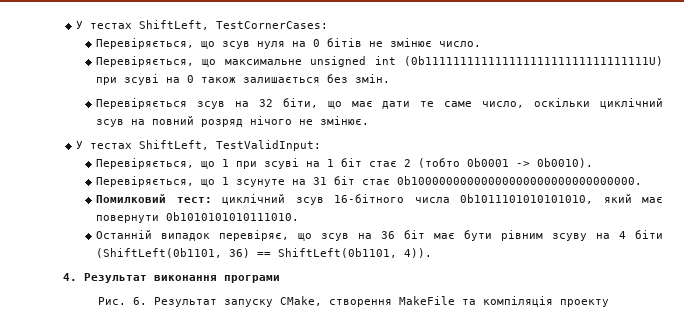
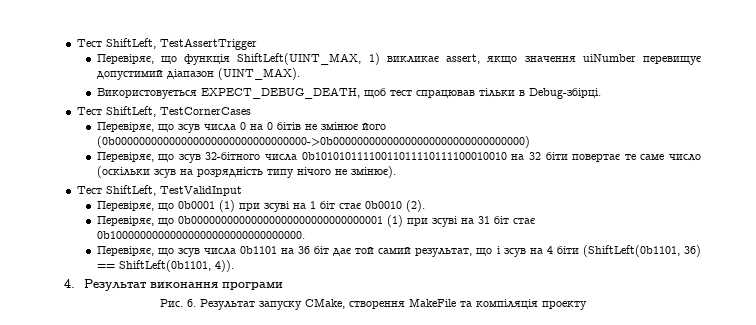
- У тестах ShiftLeft, TestCornerCases:
- Перевіряється, що зсув нуля на 0 бітів не змінює число.
- Перевіряється, що максимальне unsigned int (0b11111111111111111111111111111111U) при зсуві на 0 також залишається без змін.
- Перевіряється зсув на 32 біти, що має дати те саме число, оскільки циклічний зсув на повний розряд нічого не змінює.
- У тестах ShiftLeft, TestValidInput:
- Перевіряється, що 1 при зсуві на 1 біт стає 2 (тобто 0b0001 -> 0b0010).
- Перевіряється, що 1 зсунуте на 31 біт стає 0b10000000000000000000000000000000.
+ Тест ShiftLeft, TestAssertTrigger
+ Перевіряє, що функція ShiftLeft(UINT_MAX, 1) викликає assert, якщо значення uiNumber перевищує допустимий діапазон (UINT_MAX).
+ Використовується EXPECT_DEBUG_DEATH, щоб тест спрацював тільки в Debug-збірці.
+ Тест ShiftLeft, TestCornerCases
+ Перевіряє, що зсув числа 0 на 0 бітів не змінює його (0b00000000000000000000000000000000->0b00000000000000000000000000000000)
+ Перевіряє, що зсув 32-бітного числа 0b10101011110011011110111100010010 на 32 біти повертає те саме число (оскільки зсув на розрядність типу нічого не змінює).
+ Тест ShiftLeft, TestValidInput
+ Перевіряє, що 0b0001 (1) при зсуві на 1 біт стає 0b0010 (2).
+ Перевіряє, що 0b00000000000000000000000000000001 (1) при зсуві на 31 біт стає 0b10000000000000000000000000000000.
- Помилковий тест: циклічний зсув 16-бітного числа 0b1011101010101010, який має повернути 0b1010101010111010.
- Останній випадок перевіряє, що зсув на 36 біт має бути рівним зсуву на 4 біти (ShiftLeft(0b1101, 36) == ShiftLeft(0b1101, 4)).
+ Перевіряє, що зсув числа 0b1101 на 36 біт дає той самий результат, що і зсув на 4 біти (ShiftLeft(0b1101, 36) == ShiftLeft(0b1101, 4)).

